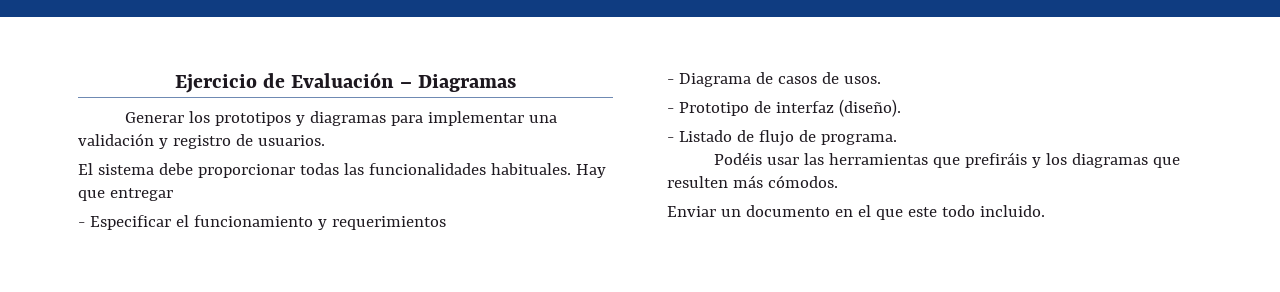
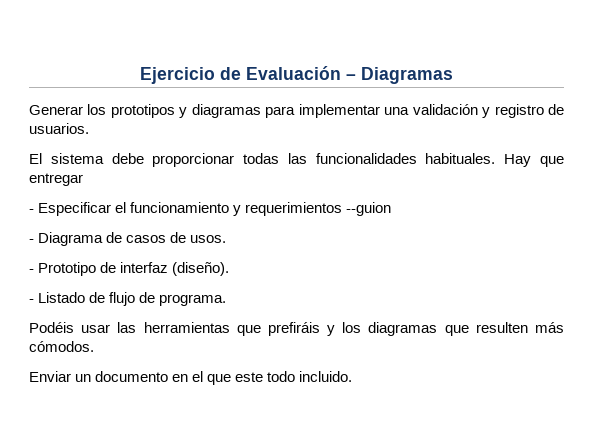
- - Especificar el funcionamiento y requerimientos
+ - Especificar el funcionamiento y requerimientos --guion

